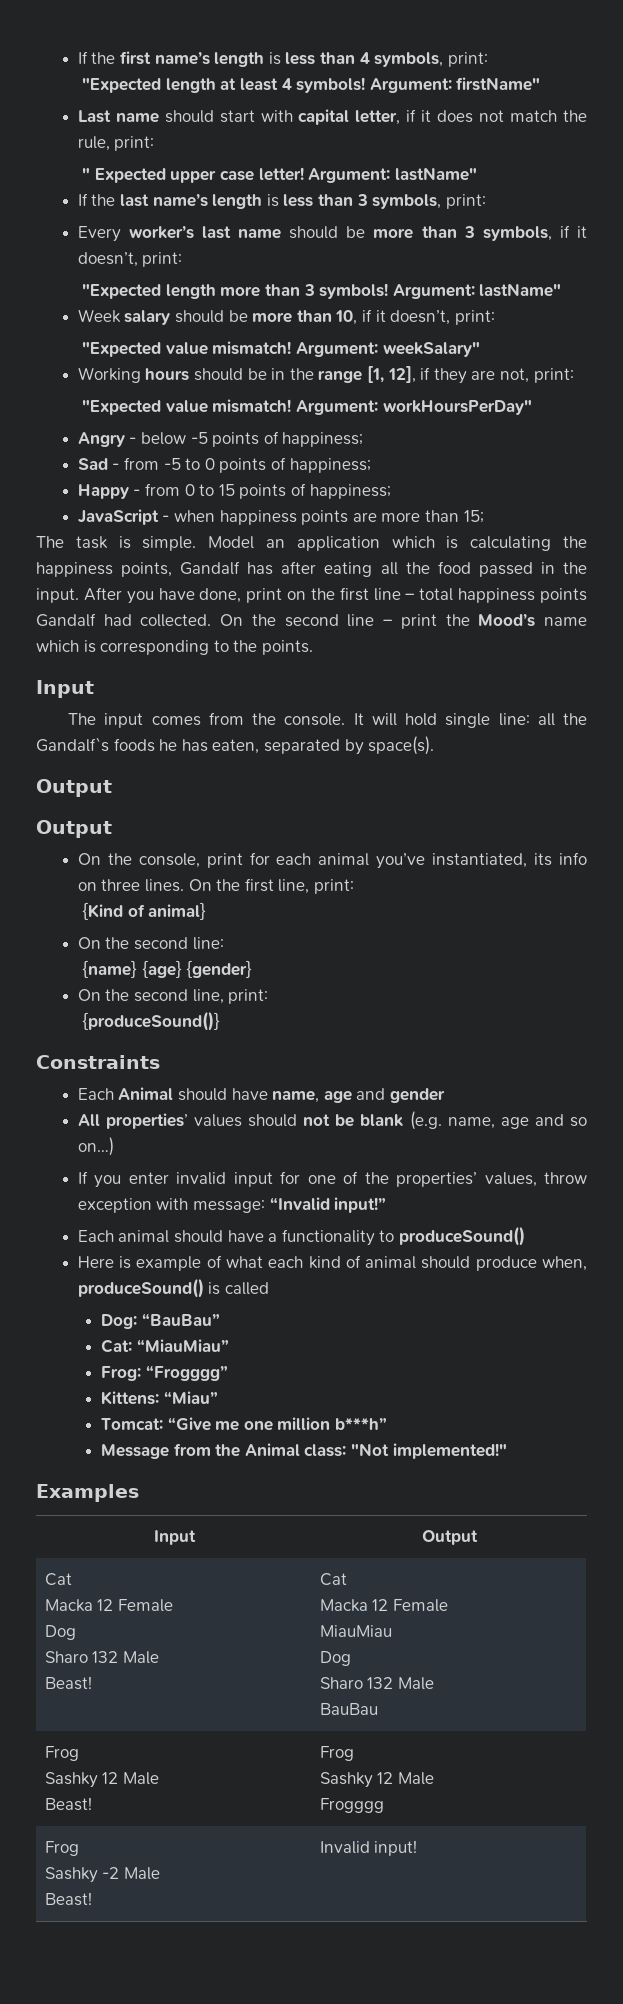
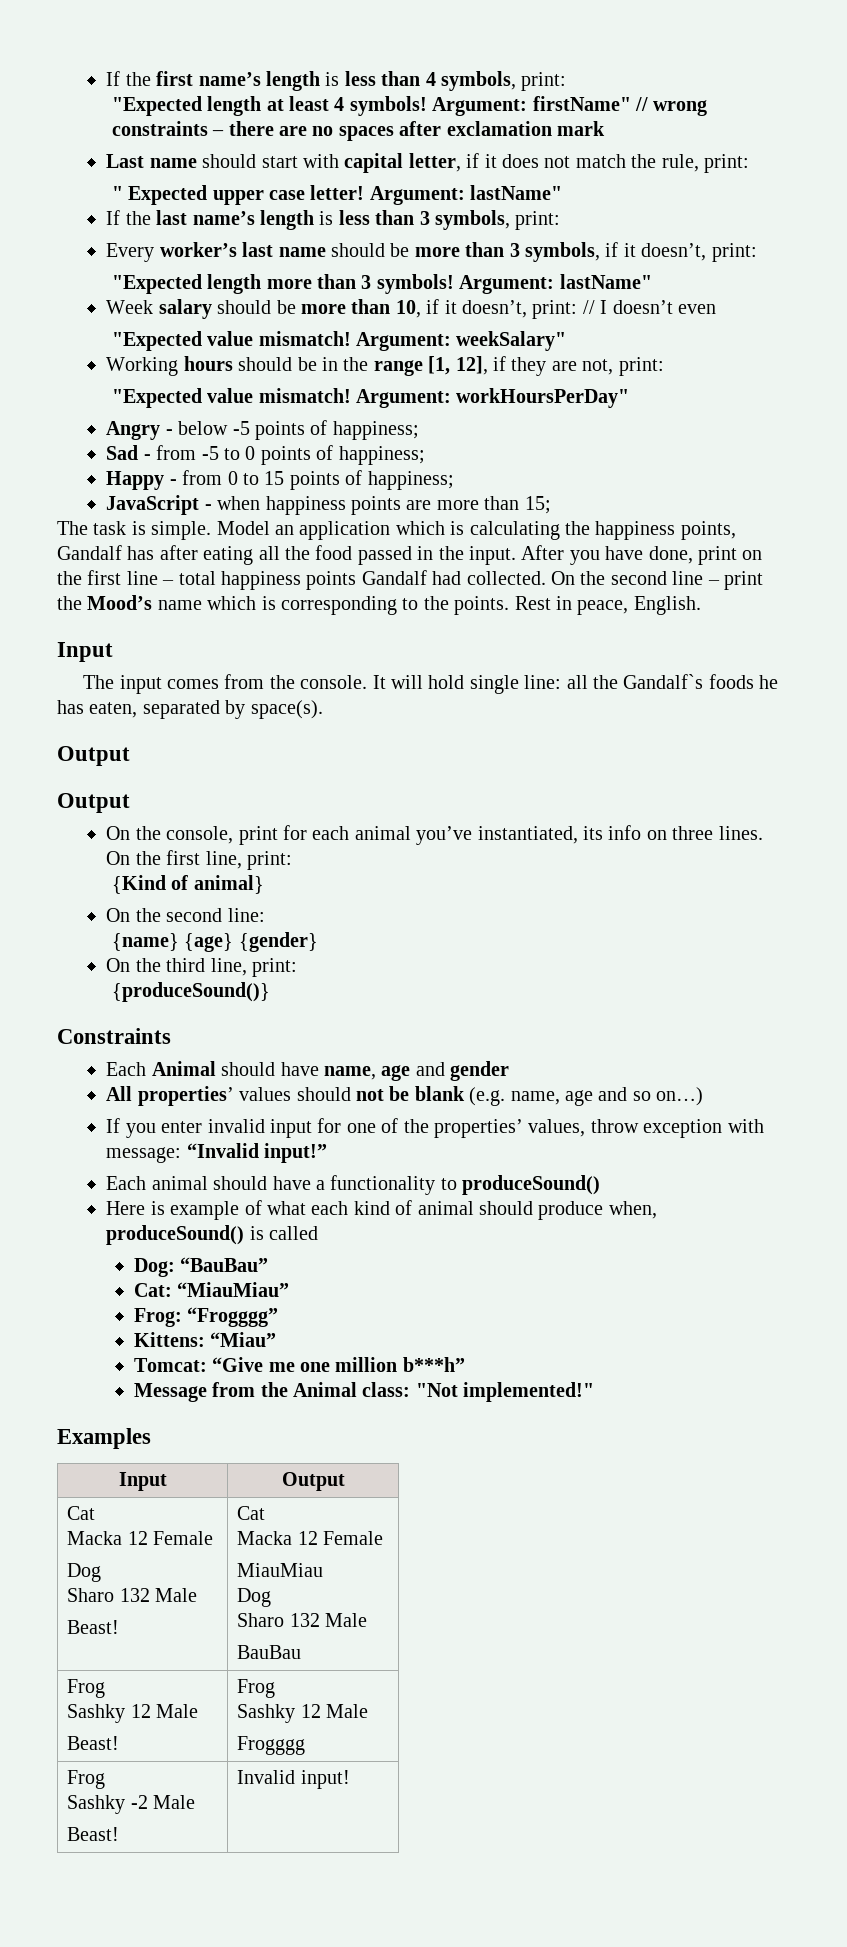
- Argument: firstName"
+ Argument: firstName" // wrong constraints – there are no spaces after exclamation mark
- Week salary should be more than 10, if it doesn’t, print:
+ Week salary should be more than 10, if it doesn’t, print: // I doesn’t even
+ Rest in peace, English.
- On the second line, print:
+ On the third line, print:

